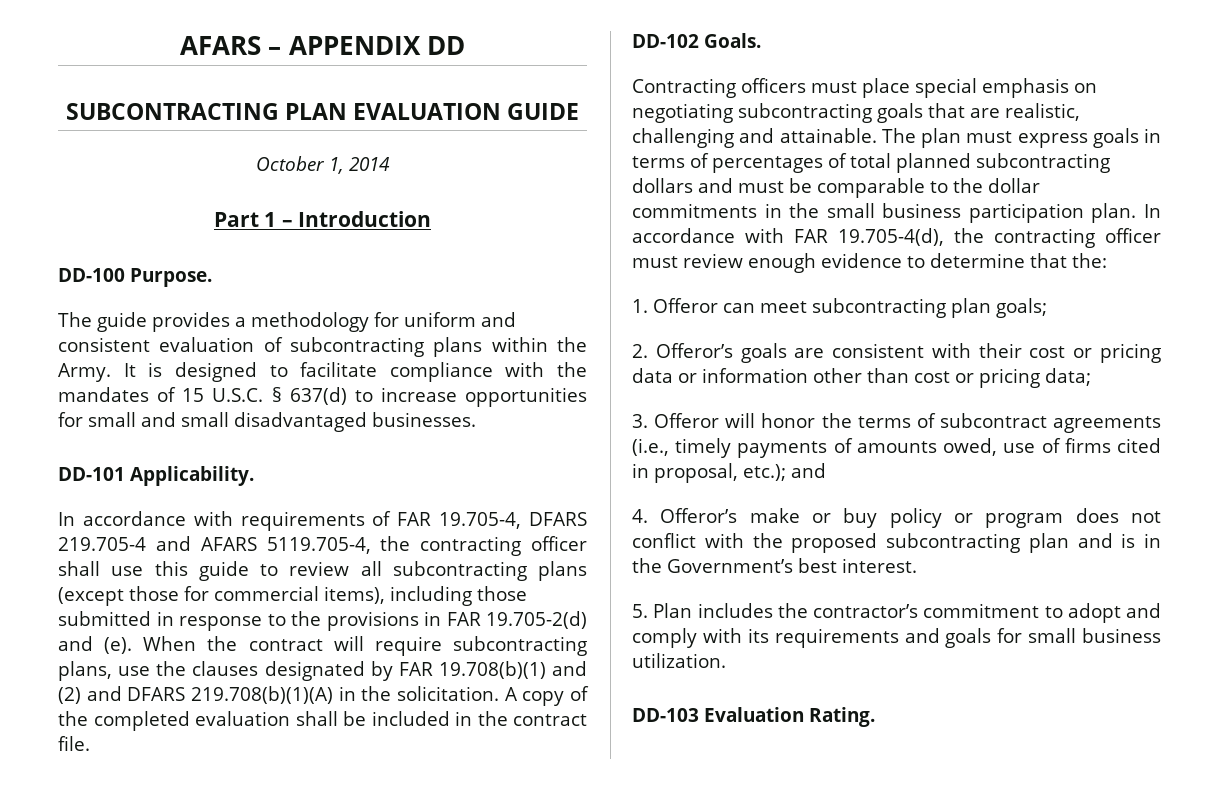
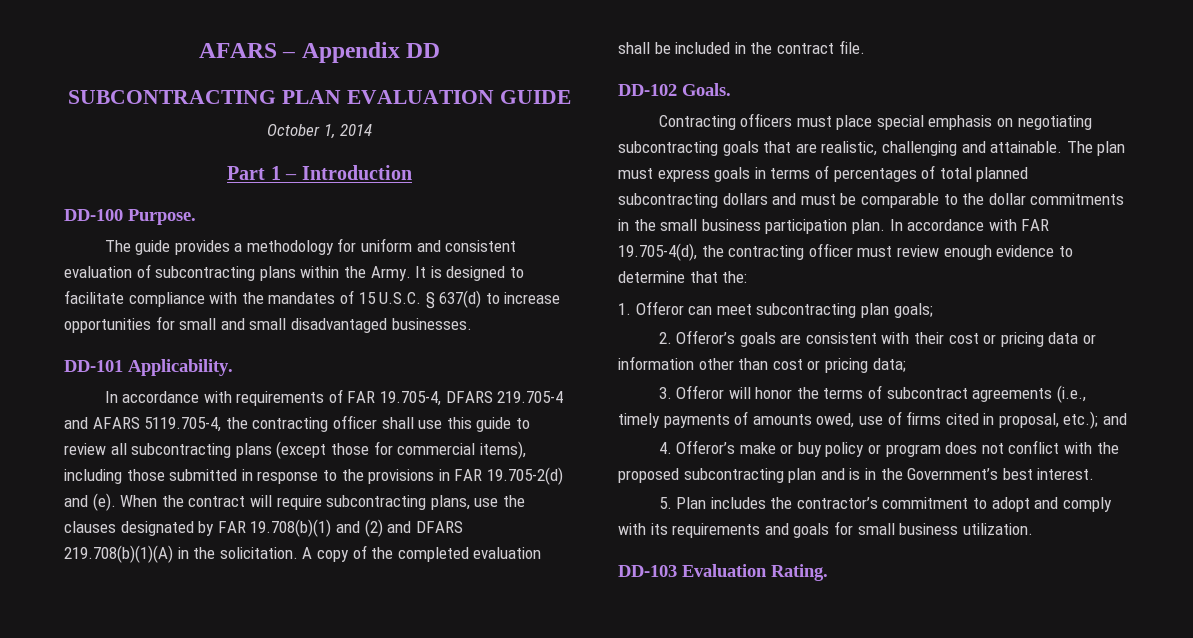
- AFARS – APPENDIX DD
+ AFARS – Appendix DD

